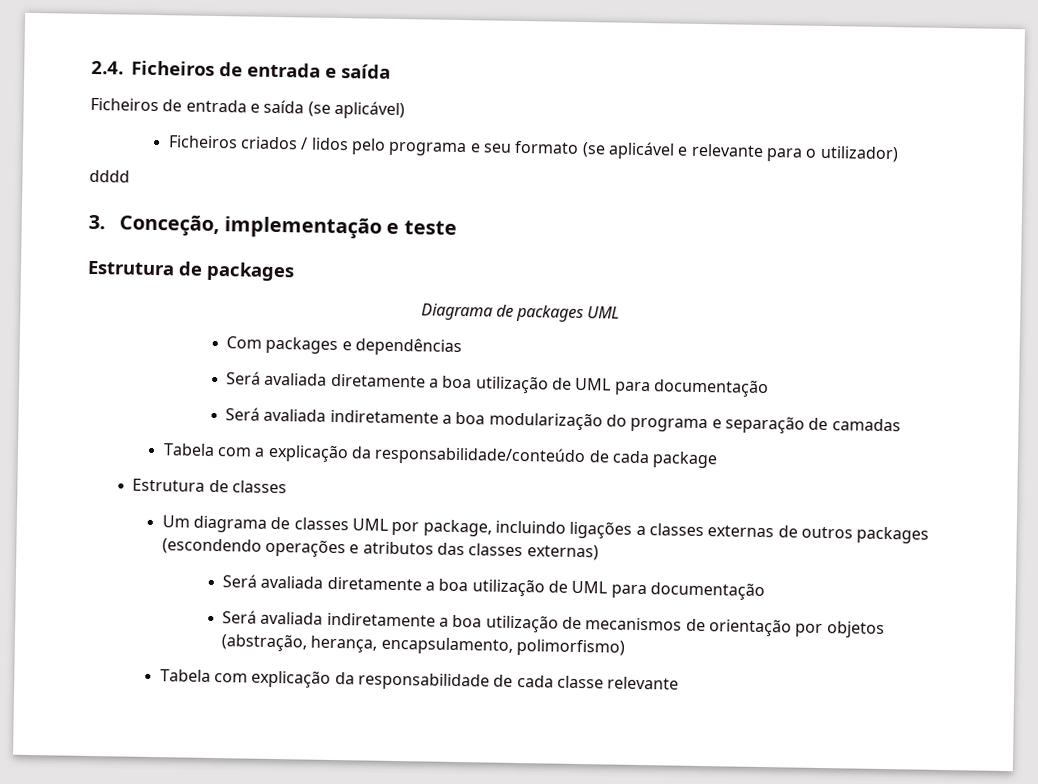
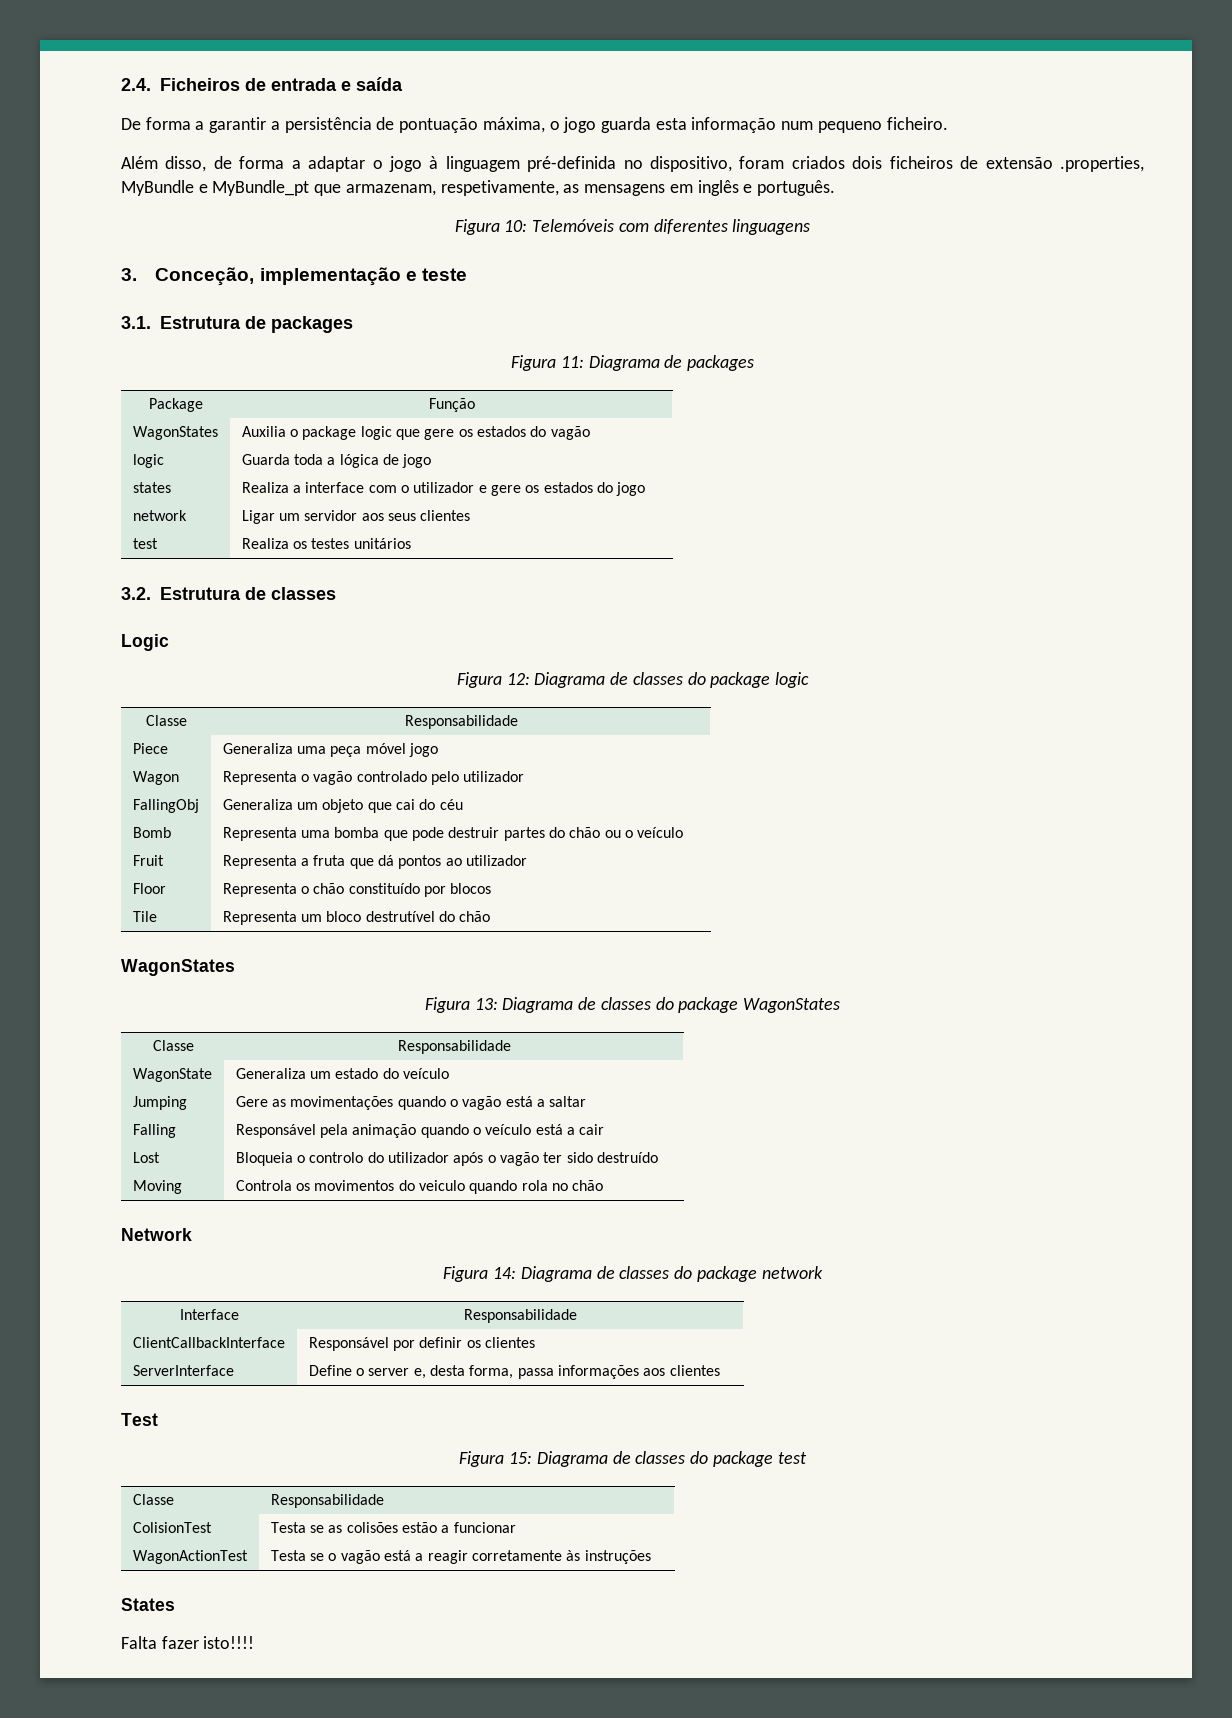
- Ficheiros de entrada e saída (se aplicável)
- Ficheiros criados / lidos pelo programa e seu formato (se aplicável e relevante para o utilizador)
- dddd
+ De forma a garantir a persistência de pontuação máxima, o jogo guarda esta informação num pequeno ficheiro.
+ Além disso, de forma a adaptar o jogo à linguagem pré-definida no dispositivo, foram criados dois ficheiros de extensão .properties, MyBundle e MyBundle_pt que armazenam, respetivamente, as mensagens em inglês e português.
+ Figura 10: Telemóveis com diferentes linguagens
- Estrutura de packages
+ 3.1. Estrutura de packages
- Diagrama de packages UML
- Com packages e dependências
- Será avaliada diretamente a boa utilização de UML para documentação
- Será avaliada indiretamente a boa modularização do programa e separação de camadas
- Tabela com a explicação da responsabilidade/conteúdo de cada package
- Estrutura de classes
- Um diagrama de classes UML por package, incluindo ligações a classes externas de outros packages (escondendo operações e atributos das classes externas)
- Será avaliada diretamente a boa utilização de UML para documentação
- Será avaliada indiretamente a boa utilização de mecanismos de orientação por objetos (abstração, herança, encapsulamento, polimorfismo)
- Tabela com explicação da responsabilidade de cada classe relevante
+ Figura 11: Diagrama de packages
+ Package | Função
+ WagonStates | Auxilia o package logic que gere os estados do vagão
+ logic | Guarda toda a lógica de jogo
+ states | Realiza a interface com o utilizador e gere os estados do jogo
+ network | Ligar um servidor aos seus clientes
+ test | Realiza os testes unitários
+ 3.2. Estrutura de classes
+ Logic
+ Figura 12: Diagrama de classes do package logic
+ Classe | Responsabilidade
+ Piece | Generaliza uma peça móvel jogo
+ Wagon | Representa o vagão controlado pelo utilizador
+ FallingObj | Generaliza um objeto que cai do céu
+ Bomb | Representa uma bomba que pode destruir partes do chão ou o veículo
+ Fruit | Representa a fruta que dá pontos ao utilizador
+ Floor | Representa o chão constituído por blocos
+ Tile | Representa um bloco destrutível do chão
+ WagonStates
+ Figura 13: Diagrama de classes do package WagonStates
+ Classe | Responsabilidade
+ WagonState | Generaliza um estado do veículo
+ Jumping | Gere as movimentações quando o vagão está a saltar
+ Falling | Responsável pela animação quando o veículo está a cair
+ Lost | Bloqueia o controlo do utilizador após o vagão ter sido destruído
+ Moving | Controla os movimentos do veiculo quando rola no chão
+ Network
+ Figura 14: Diagrama de classes do package network
+ Interface | Responsabilidade
+ ClientCallbackInterface | Responsável por definir os clientes
+ ServerInterface | Define o server e, desta forma, passa informações aos clientes
+ Test
+ Figura 15: Diagrama de classes do package test
+ Classe | Responsabilidade
+ ColisionTest | Testa se as colisões estão a funcionar
+ WagonActionTest | Testa se o vagão está a reagir corretamente às instruções
+ States
+ Falta fazer isto!!!!

